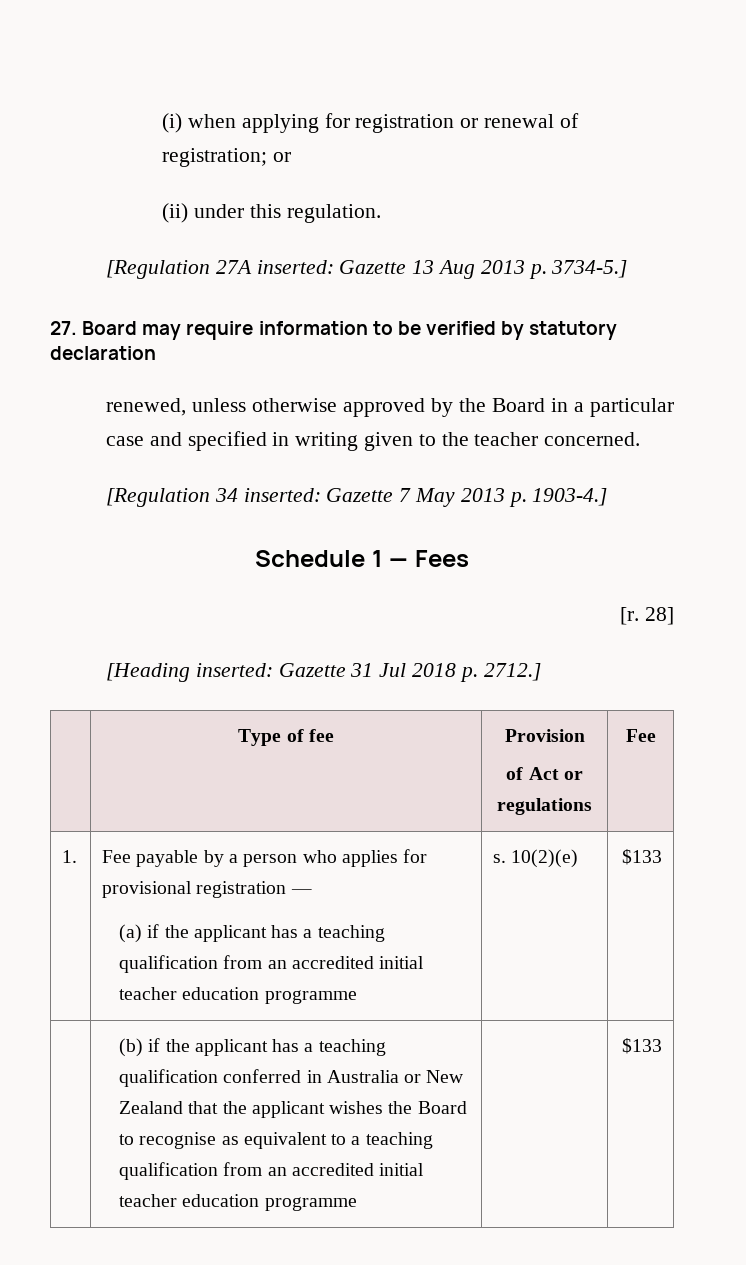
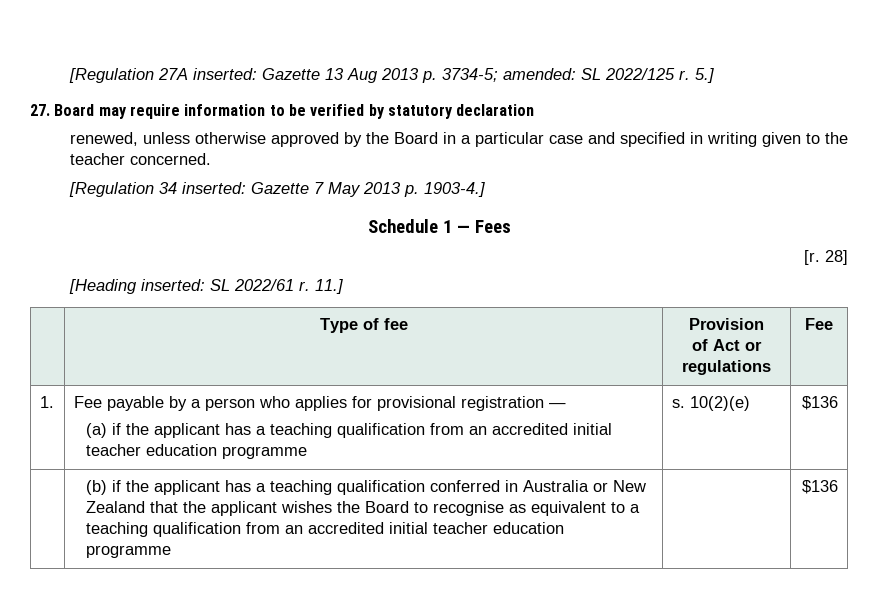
- (i) when applying for registration or renewal of registration; or
- (ii) under this regulation.
- [Regulation 27A inserted: Gazette 13 Aug 2013 p. 3734-5.]
+ [Regulation 27A inserted: Gazette 13 Aug 2013 p. 3734-5; amended: SL 2022/125 r. 5.]
- [Heading inserted: Gazette 31 Jul 2018 p. 2712.]
+ [Heading inserted: SL 2022/61 r. 11.]
  1. | Fee payable by a person who applies for provisional registration —
- (a) if the applicant has a teaching qualification from an accredited initial teacher education programme | s. 10(2)(e) | $133
+ (a) if the applicant has a teaching qualification from an accredited initial teacher education programme | s. 10(2)(e) | $136
- | (b) if the applicant has a teaching qualification conferred in Australia or New Zealand that the applicant wishes the Board to recognise as equivalent to a teaching qualification from an accredited initial teacher education programme | | $133
+ | (b) if the applicant has a teaching qualification conferred in Australia or New Zealand that the applicant wishes the Board to recognise as equivalent to a teaching qualification from an accredited initial teacher education programme | | $136

